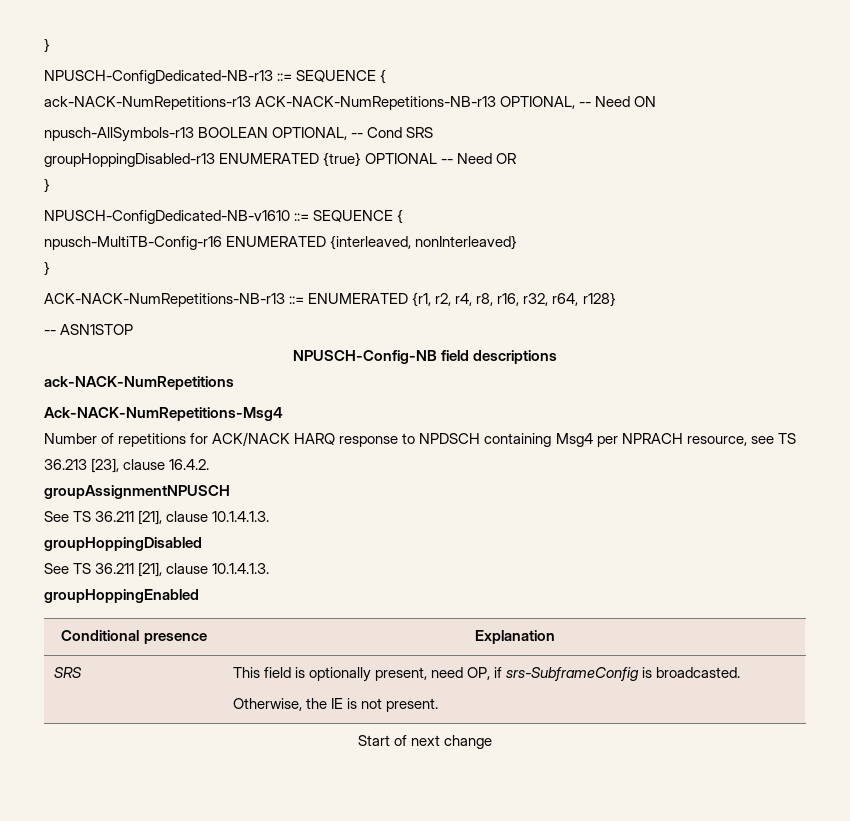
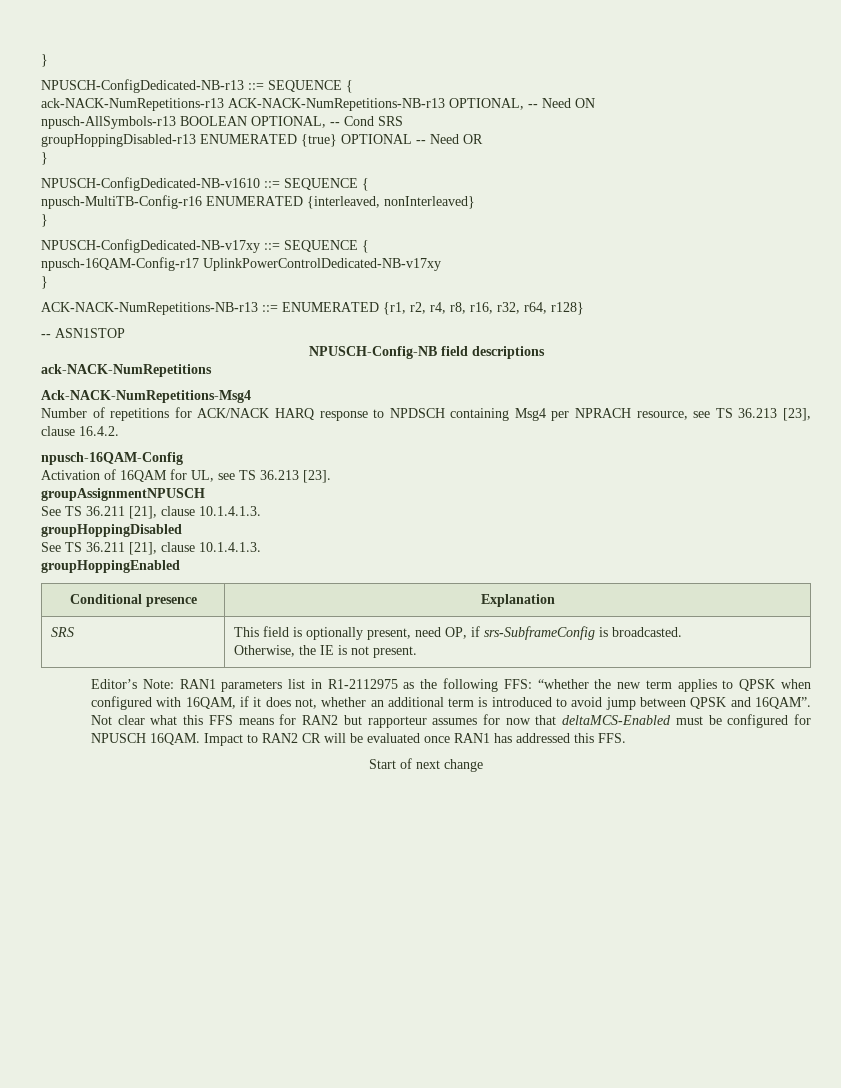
+ NPUSCH-ConfigDedicated-NB-v17xy ::= SEQUENCE {
+ npusch-16QAM-Config-r17 UplinkPowerControlDedicated-NB-v17xy
+ }
+ npusch-16QAM-Config
+ Activation of 16QAM for UL, see TS 36.213 [23].
+ Editor’s Note: RAN1 parameters list in R1-2112975 as the following FFS: “whether the new term applies to QPSK when configured with 16QAM, if it does not, whether an additional term is introduced to avoid jump between QPSK and 16QAM”. Not clear what this FFS means for RAN2 but rapporteur assumes for now that deltaMCS-Enabled must be configured for NPUSCH 16QAM. Impact to RAN2 CR will be evaluated once RAN1 has addressed this FFS.

